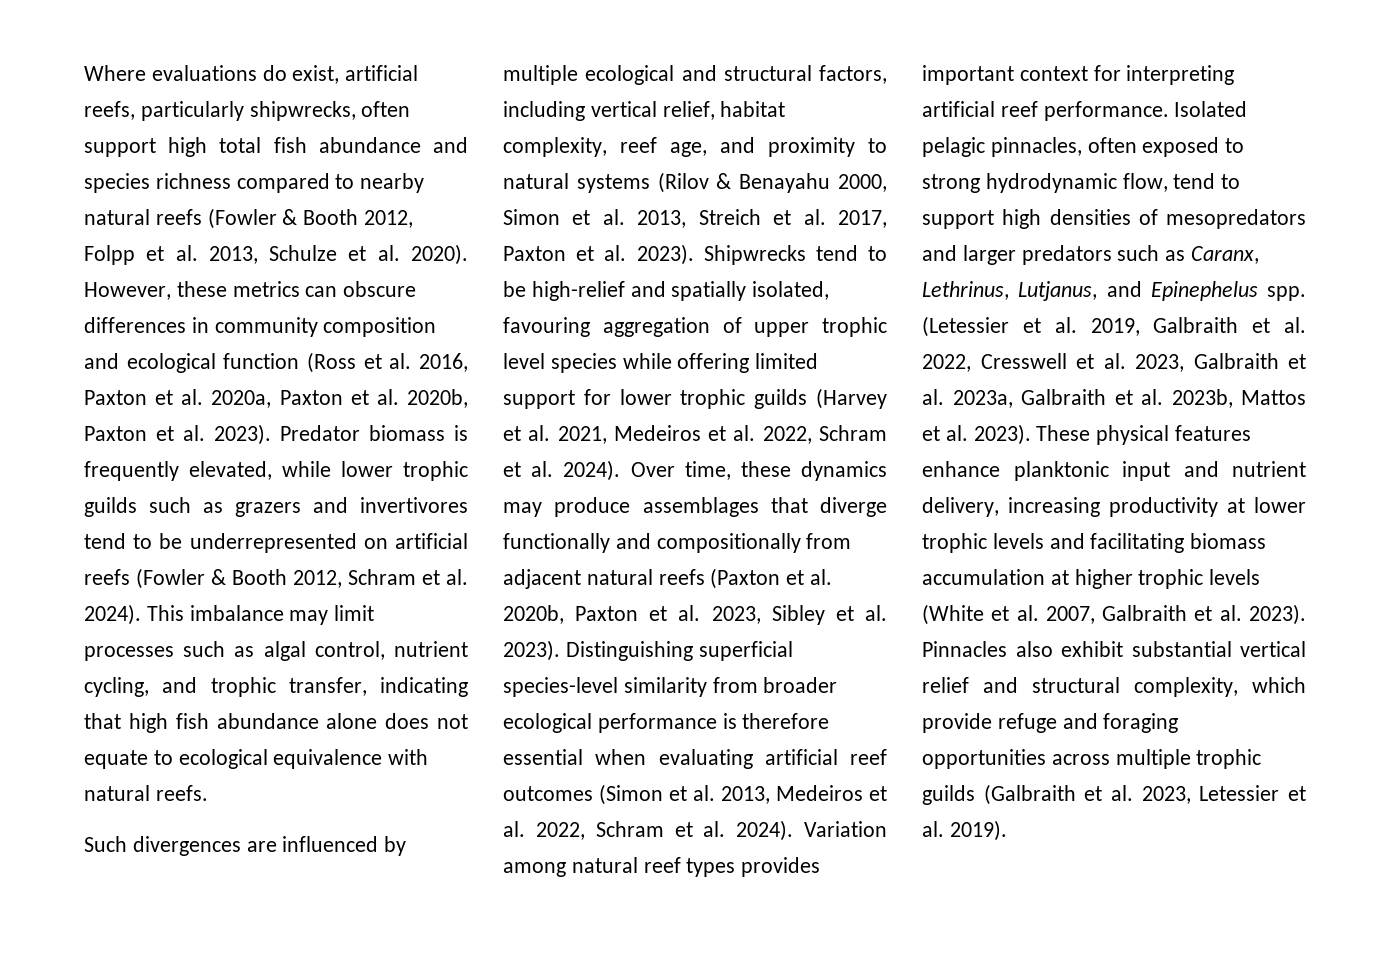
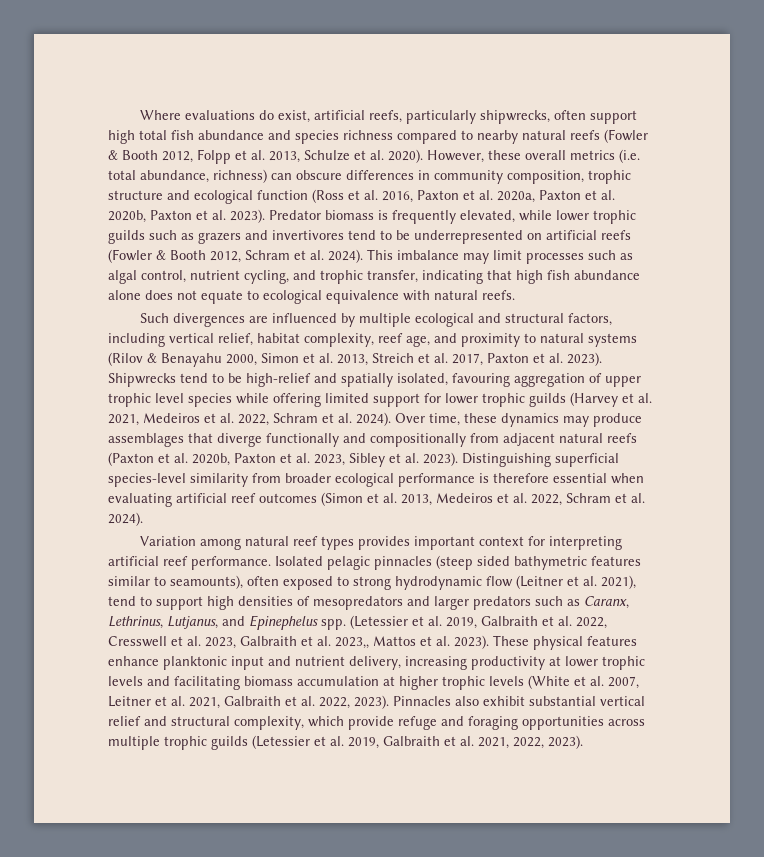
- However, these metrics can obscure differences in community composition and ecological function (Ross et al. 2016, Paxton et al. 2020a, Paxton et al. 2020b, Paxton et al. 2023).
+ However, these overall metrics (i.e. total abundance, richness) can obscure differences in community composition, trophic structure and ecological function (Ross et al. 2016, Paxton et al. 2020a, Paxton et al. 2020b, Paxton et al. 2023).
- Distinguishing superficial species-level similarity from broader ecological performance is therefore essential when evaluating artificial reef outcomes (Simon et al. 2013, Medeiros et al. 2022, Schram et al. 2024). Variation among natural reef types provides important context for interpreting artificial reef performance.
+ Distinguishing superficial species-level similarity from broader ecological performance is therefore essential when evaluating artificial reef outcomes (Simon et al. 2013, Medeiros et al. 2022, Schram et al. 2024).
+ Variation among natural reef types provides important context for interpreting artificial reef performance.
- Isolated pelagic pinnacles, often exposed to strong hydrodynamic flow, tend to support high densities of mesopredators and larger predators such as Caranx, Lethrinus, Lutjanus, and Epinephelus spp.
+ Isolated pelagic pinnacles (steep sided bathymetric features similar to seamounts), often exposed to strong hydrodynamic flow (Leitner et al. 2021), tend to support high densities of mesopredators and larger predators such as Caranx, Lethrinus, Lutjanus, and Epinephelus spp.
- (Letessier et al. 2019, Galbraith et al. 2022, Cresswell et al. 2023, Galbraith et al. 2023a, Galbraith et al. 2023b, Mattos et al. 2023).
+ (Letessier et al. 2019, Galbraith et al. 2022, Cresswell et al. 2023, Galbraith et al. 2023,, Mattos et al. 2023).
- These physical features enhance planktonic input and nutrient delivery, increasing productivity at lower trophic levels and facilitating biomass accumulation at higher trophic levels (White et al. 2007, Galbraith et al. 2023).
+ These physical features enhance planktonic input and nutrient delivery, increasing productivity at lower trophic levels and facilitating biomass accumulation at higher trophic levels (White et al. 2007, Leitner et al. 2021, Galbraith et al. 2022, 2023).
- Pinnacles also exhibit substantial vertical relief and structural complexity, which provide refuge and foraging opportunities across multiple trophic guilds (Galbraith et al. 2023, Letessier et al. 2019).
+ Pinnacles also exhibit substantial vertical relief and structural complexity, which provide refuge and foraging opportunities across multiple trophic guilds (Letessier et al. 2019, Galbraith et al. 2021, 2022, 2023).

